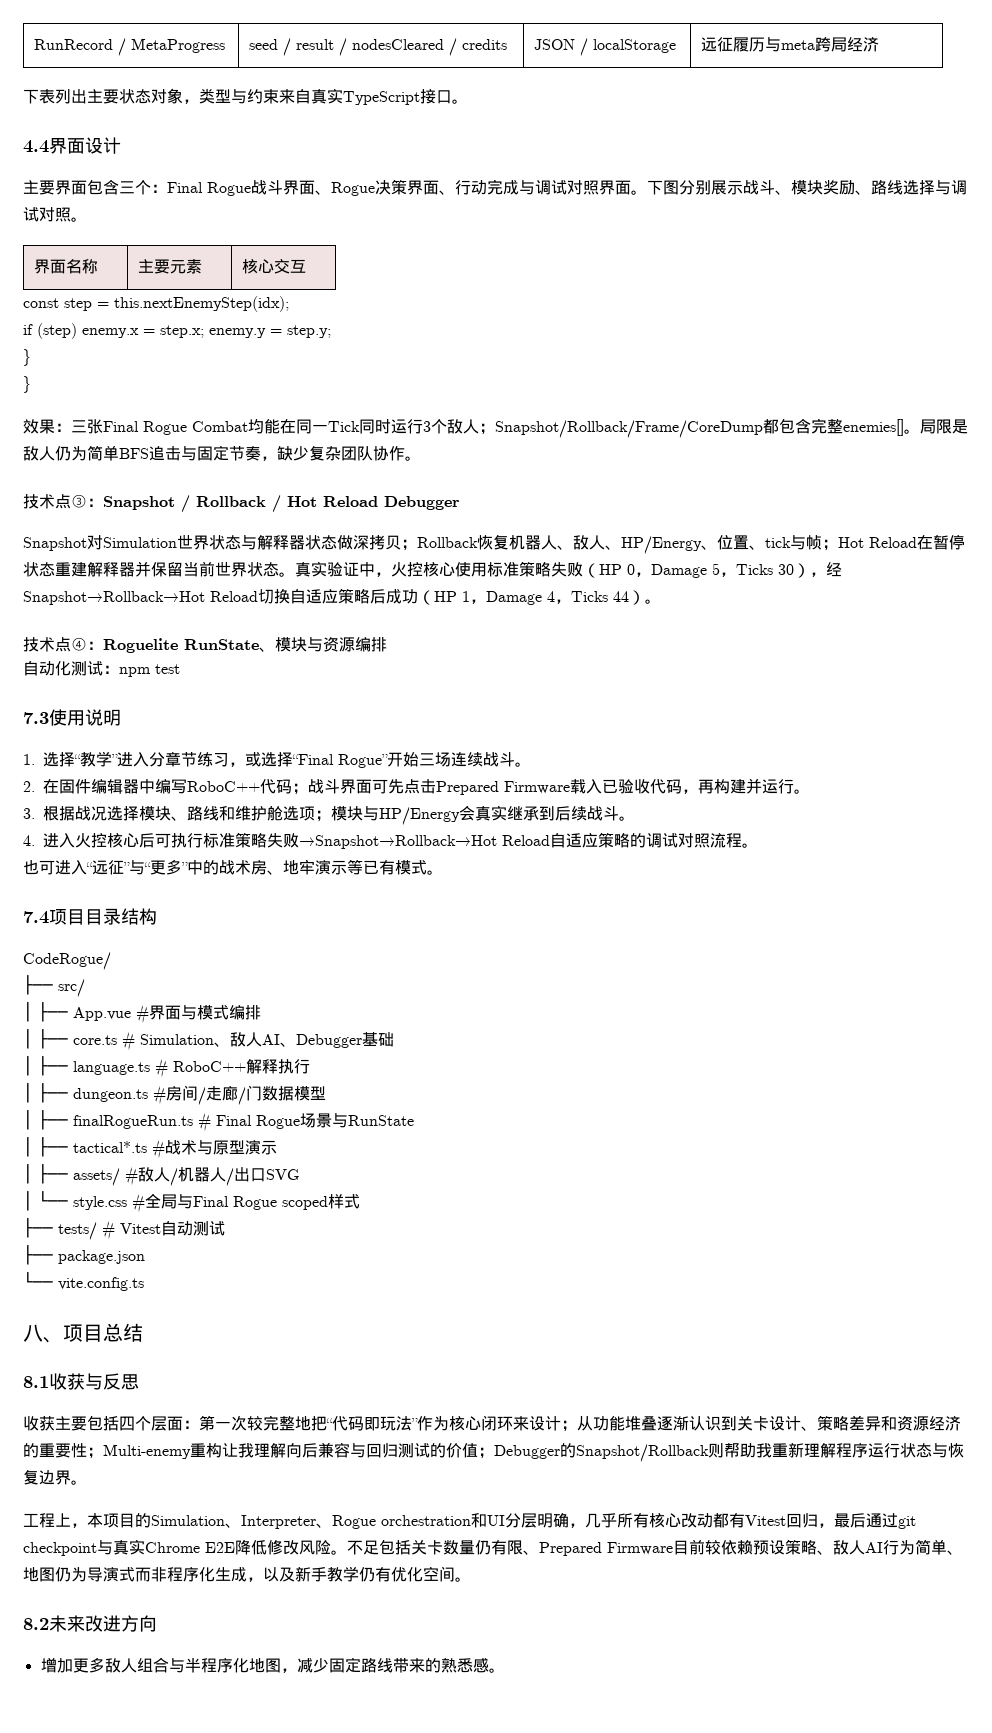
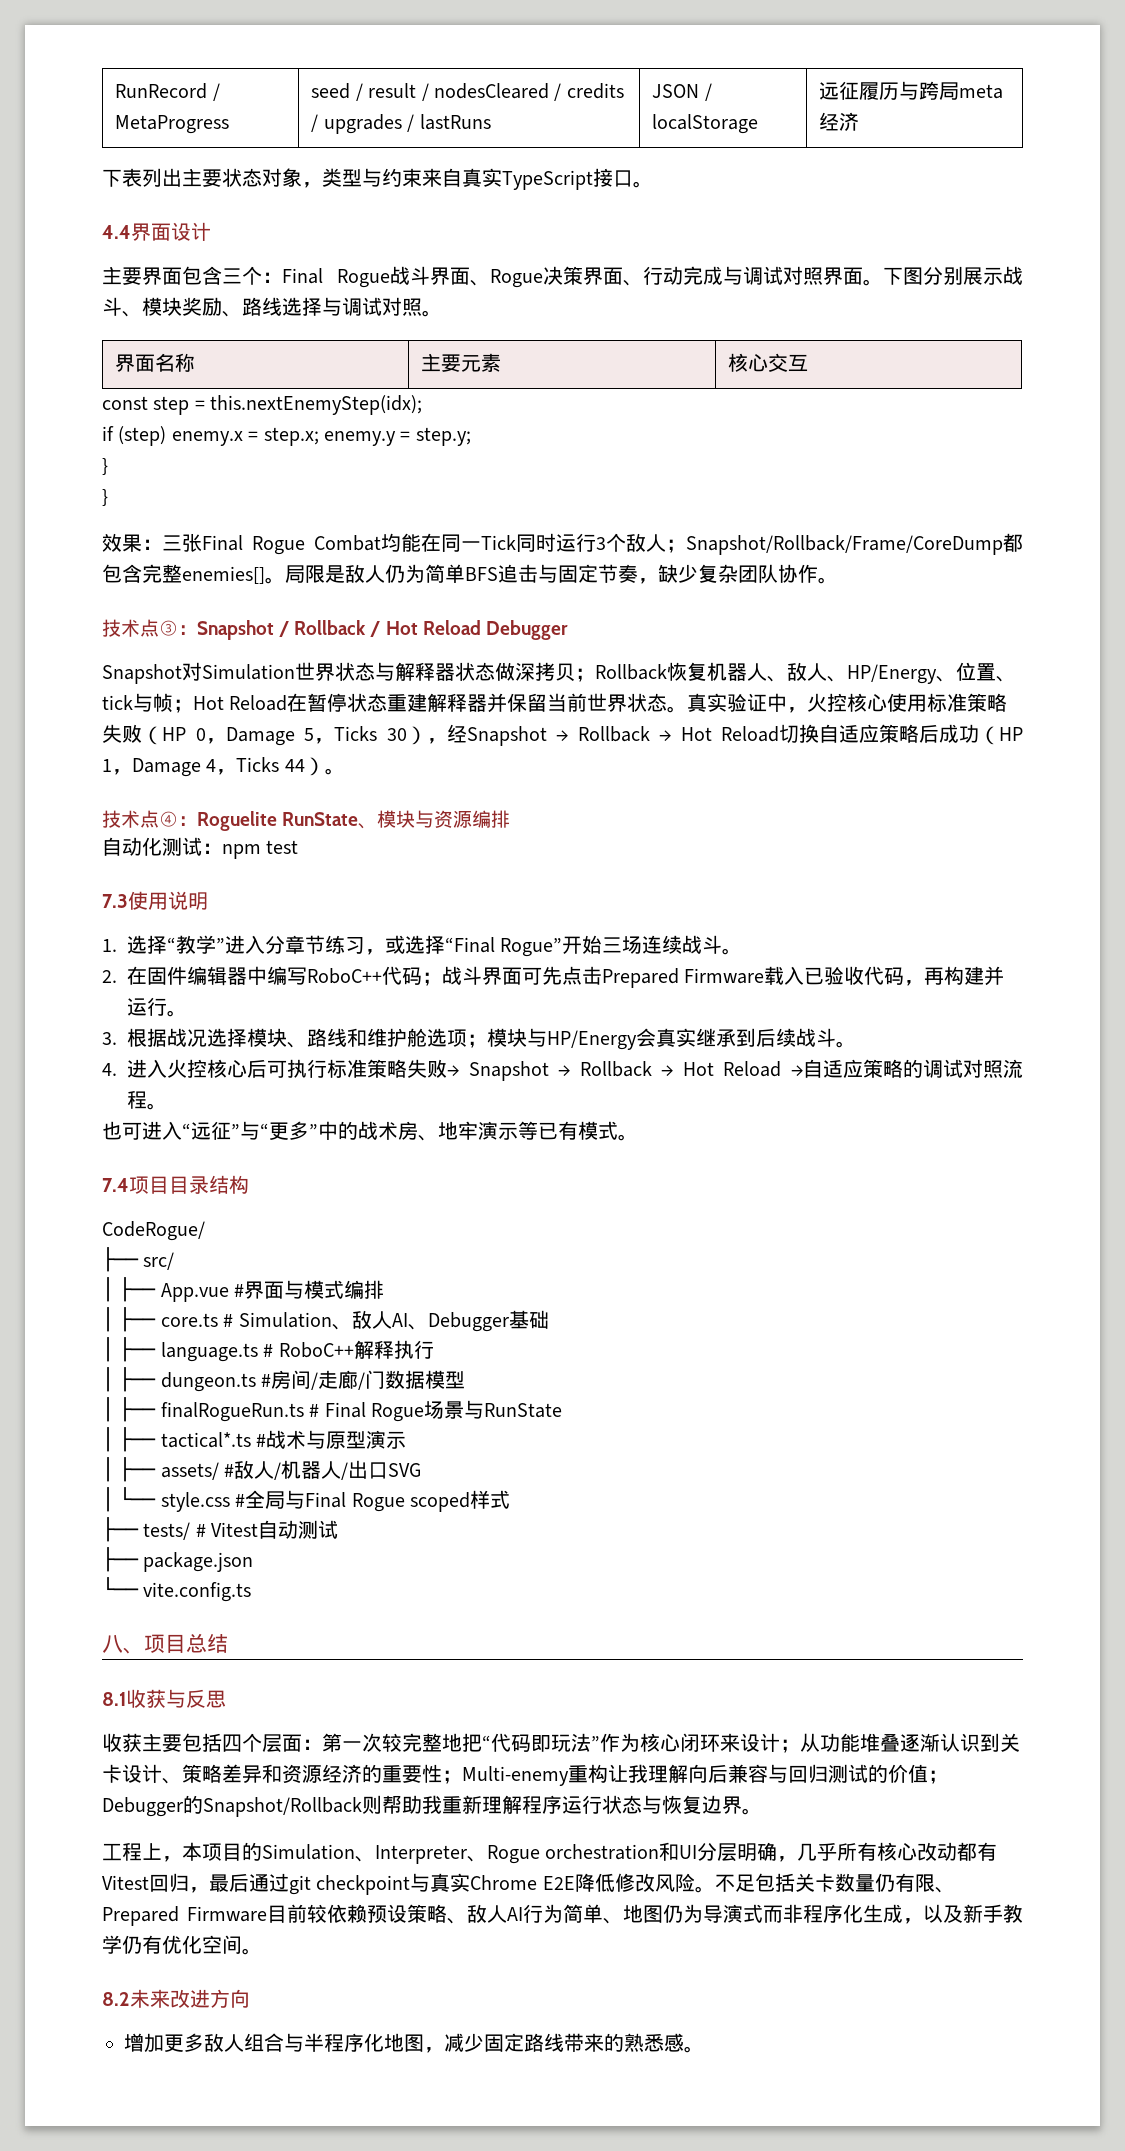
- RunRecord / MetaProgress | seed / result / nodesCleared / credits | JSON / localStorage | 远征履历与meta跨局经济
+ RunRecord / MetaProgress | seed / result / nodesCleared / credits / upgrades / lastRuns | JSON / localStorage | 远征履历与跨局meta经济
- 真实验证中，火控核心使用标准策略失败（HP 0，Damage 5，Ticks 30），经Snapshot→Rollback→Hot Reload切换自适应策略后成功（HP 1，Damage 4，Ticks 44）。
+ 真实验证中，火控核心使用标准策略失败（HP 0，Damage 5，Ticks 30），经Snapshot → Rollback → Hot Reload切换自适应策略后成功（HP 1，Damage 4，Ticks 44）。
- 4.进入火控核心后可执行标准策略失败→Snapshot→Rollback→Hot Reload自适应策略的调试对照流程。
+ 4.进入火控核心后可执行标准策略失败→ Snapshot → Rollback → Hot Reload →自适应策略的调试对照流程。

